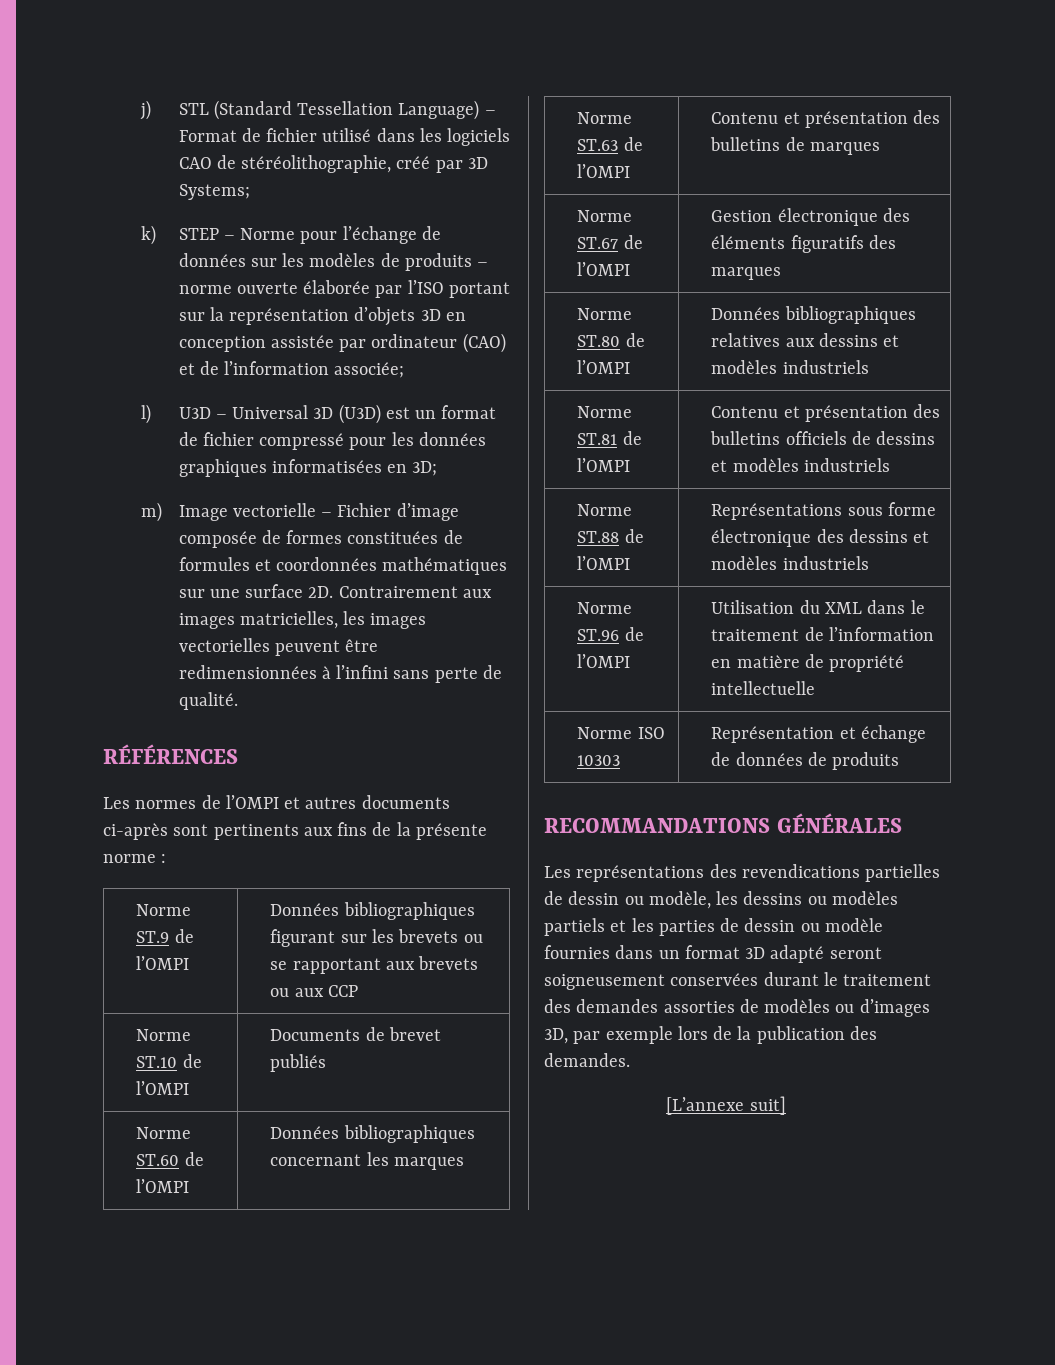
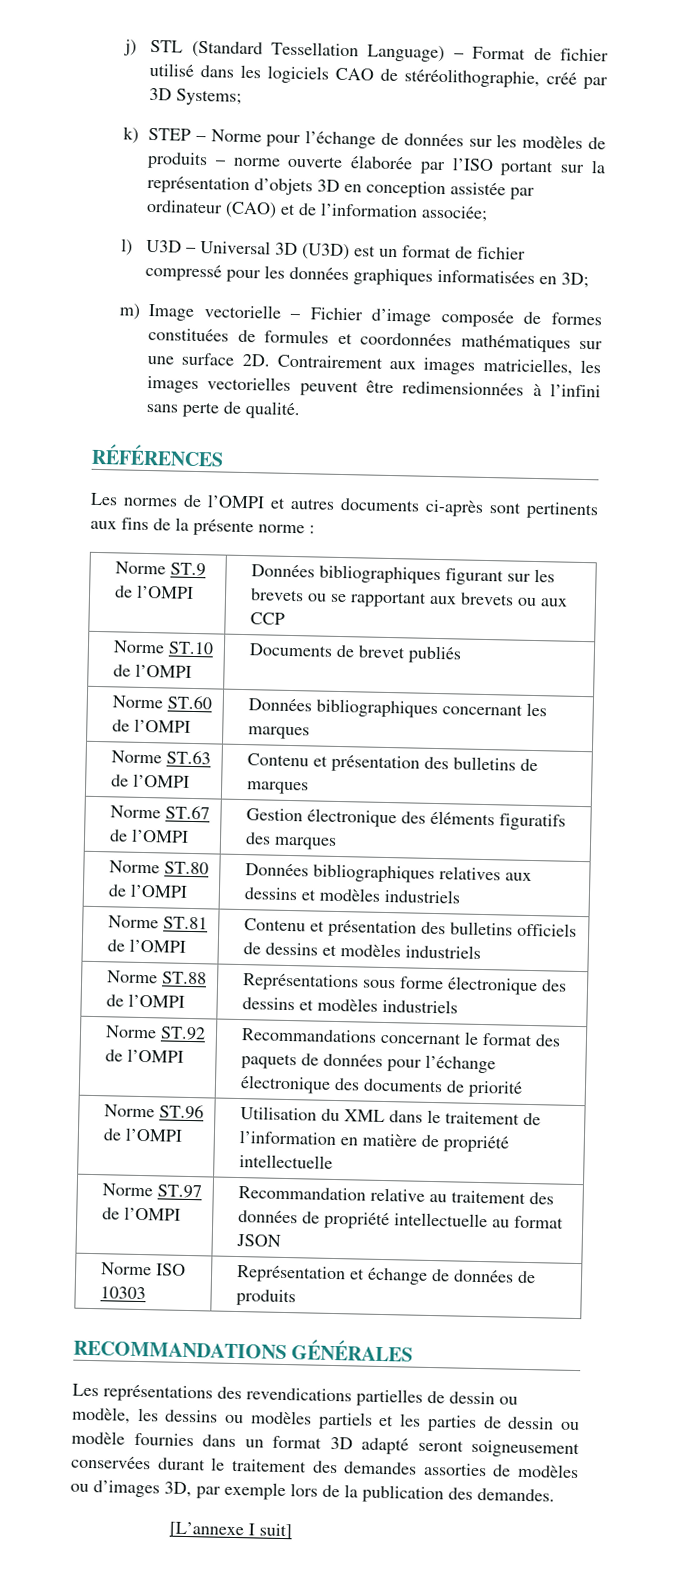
+ Norme ST.92 de l’OMPI | Recommandations concernant le format des paquets de données pour l’échange électronique des documents de priorité
+ Norme ST.97 de l’OMPI | Recommandation relative au traitement des données de propriété intellectuelle au format JSON
- [L’annexe suit]
+ [L’annexe I suit]

